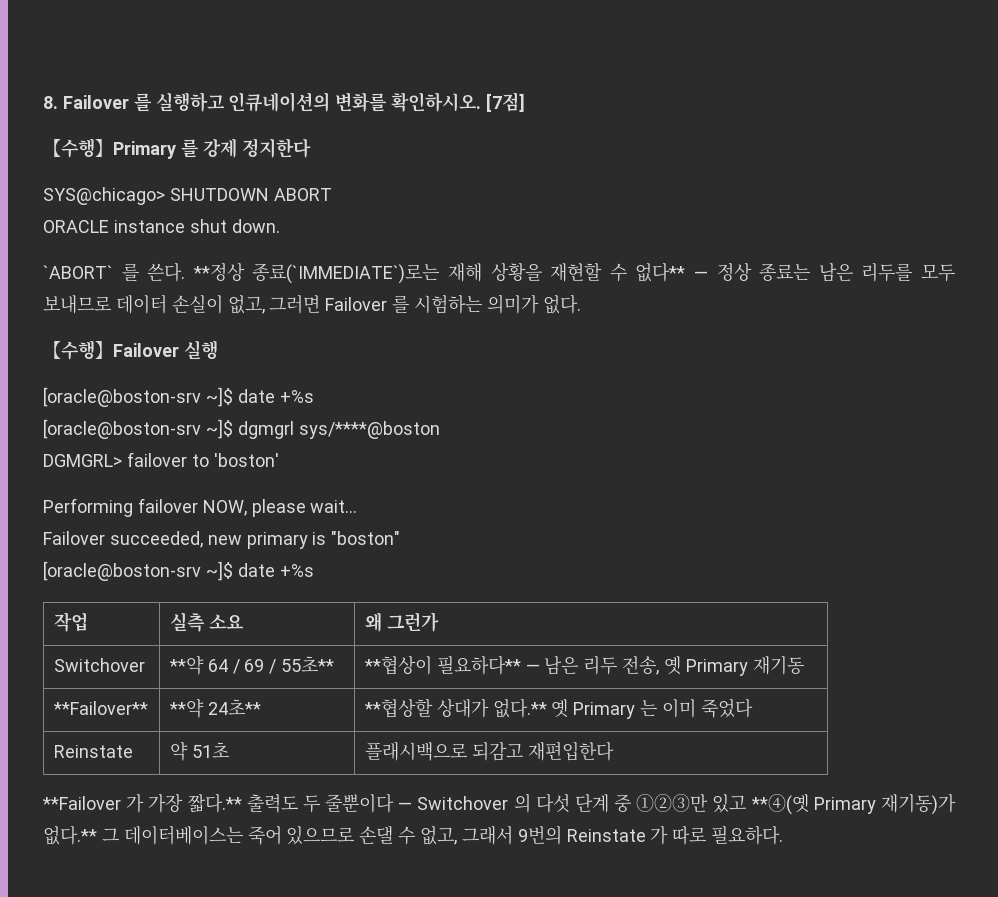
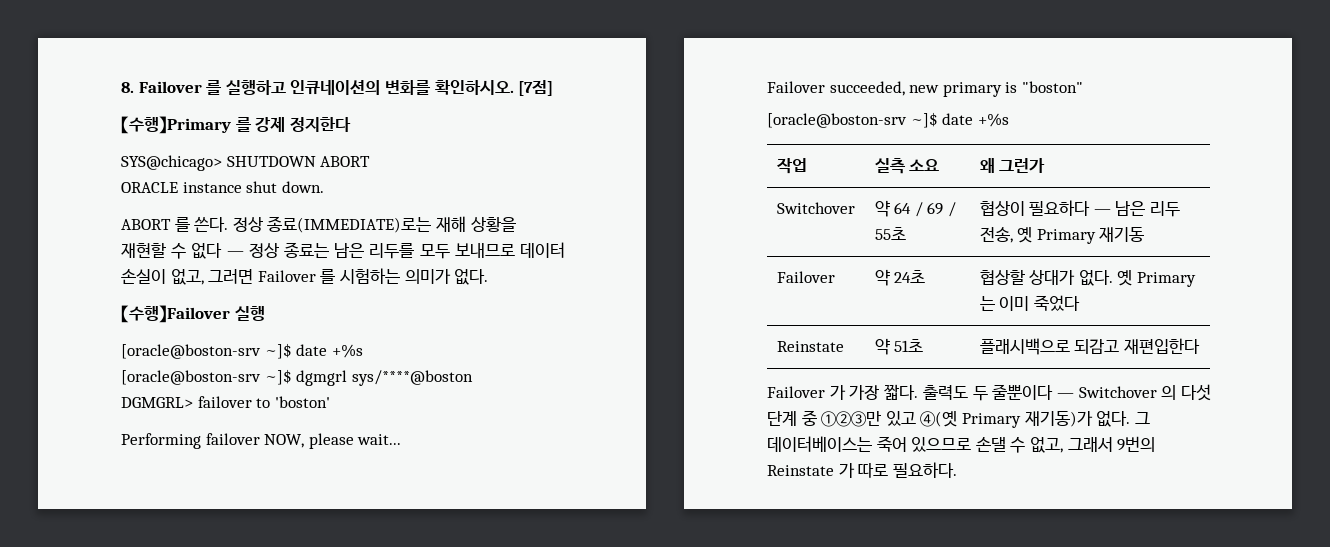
- `ABORT` 를 쓴다.
+ ABORT 를 쓴다.
- **정상 종료(`IMMEDIATE`)로는 재해 상황을 재현할 수 없다** — 정상 종료는 남은 리두를 모두 보내므로 데이터 손실이 없고, 그러면 Failover 를 시험하는 의미가 없다.
+ 정상 종료(IMMEDIATE)로는 재해 상황을 재현할 수 없다 — 정상 종료는 남은 리두를 모두 보내므로 데이터 손실이 없고, 그러면 Failover 를 시험하는 의미가 없다.
- Switchover | **약 64 / 69 / 55초** | **협상이 필요하다** — 남은 리두 전송, 옛 Primary 재기동
+ Switchover | 약 64 / 69 / 55초 | 협상이 필요하다 — 남은 리두 전송, 옛 Primary 재기동
- **Failover** | **약 24초** | **협상할 상대가 없다.** 옛 Primary 는 이미 죽었다
+ Failover | 약 24초 | 협상할 상대가 없다. 옛 Primary 는 이미 죽었다
- **Failover 가 가장 짧다.** 출력도 두 줄뿐이다 — Switchover 의 다섯 단계 중 ①②③만 있고 **④(옛 Primary 재기동)가 없다.** 그 데이터베이스는 죽어 있으므로 손댈 수 없고, 그래서 9번의 Reinstate 가 따로 필요하다.
+ Failover 가 가장 짧다. 출력도 두 줄뿐이다 — Switchover 의 다섯 단계 중 ①②③만 있고 ④(옛 Primary 재기동)가 없다. 그 데이터베이스는 죽어 있으므로 손댈 수 없고, 그래서 9번의 Reinstate 가 따로 필요하다.

